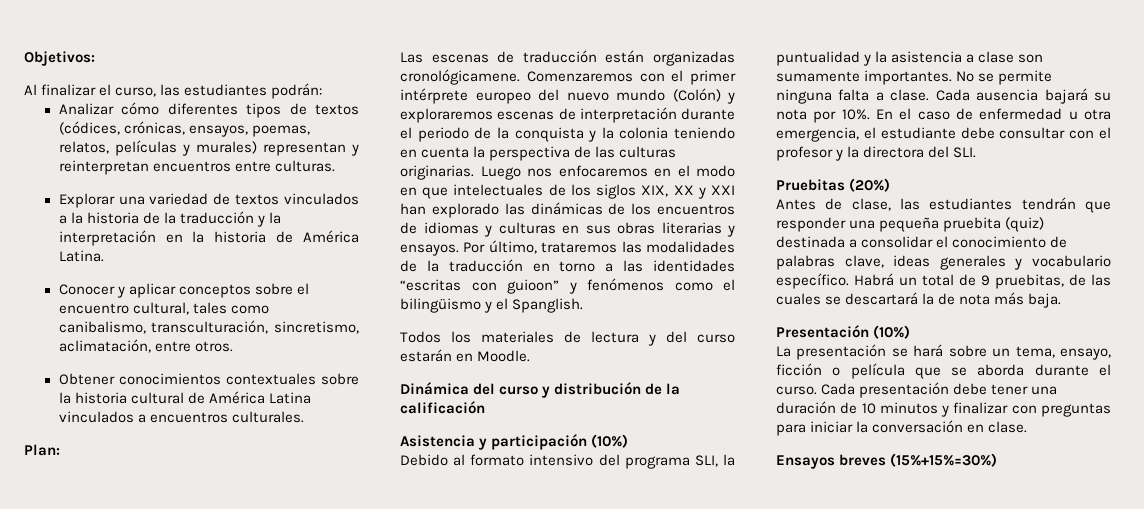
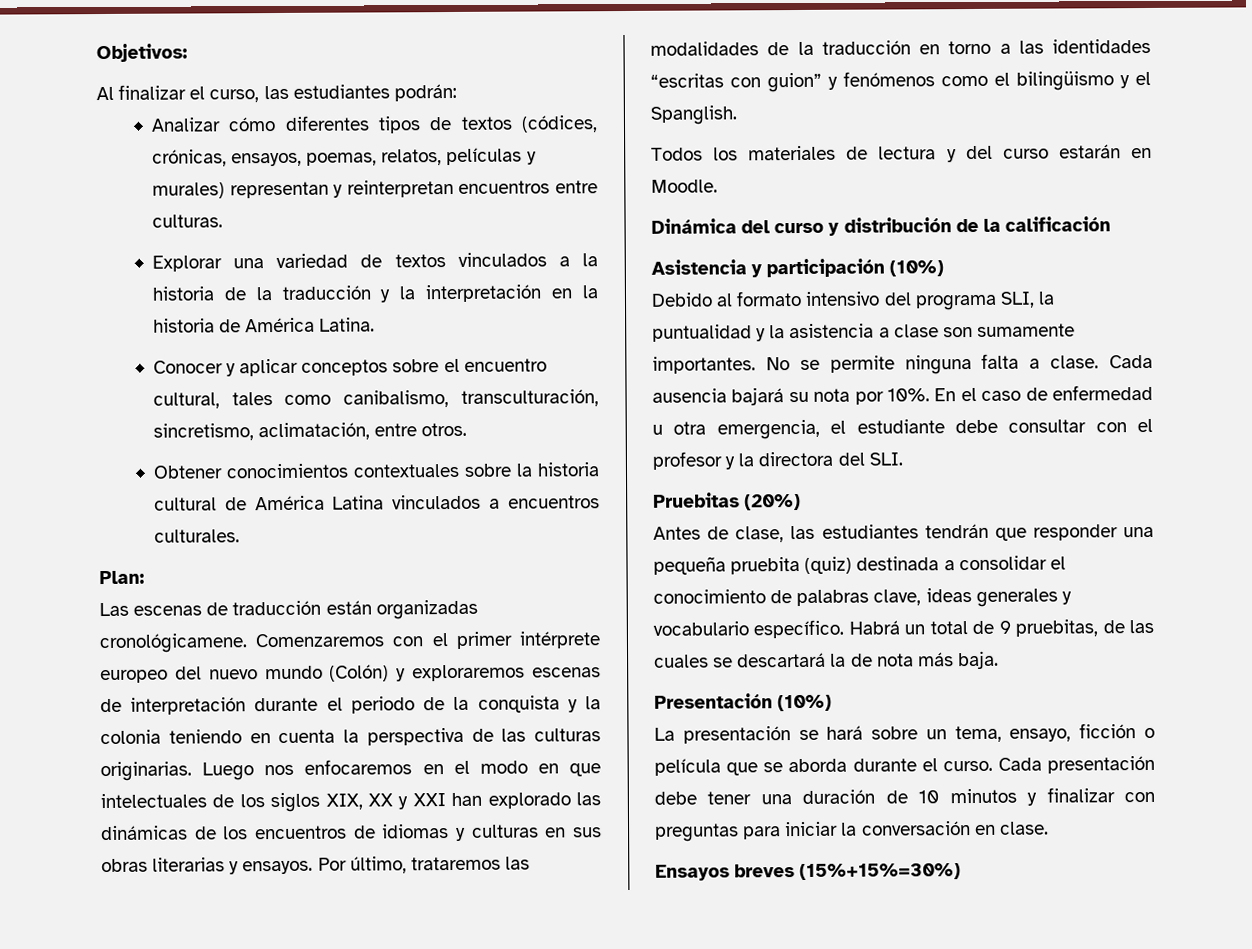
- Por último, trataremos las modalidades de la traducción en torno a las identidades “escritas con guioon” y fenómenos como el bilingüismo y el Spanglish.
+ Por último, trataremos las modalidades de la traducción en torno a las identidades “escritas con guion” y fenómenos como el bilingüismo y el Spanglish.

